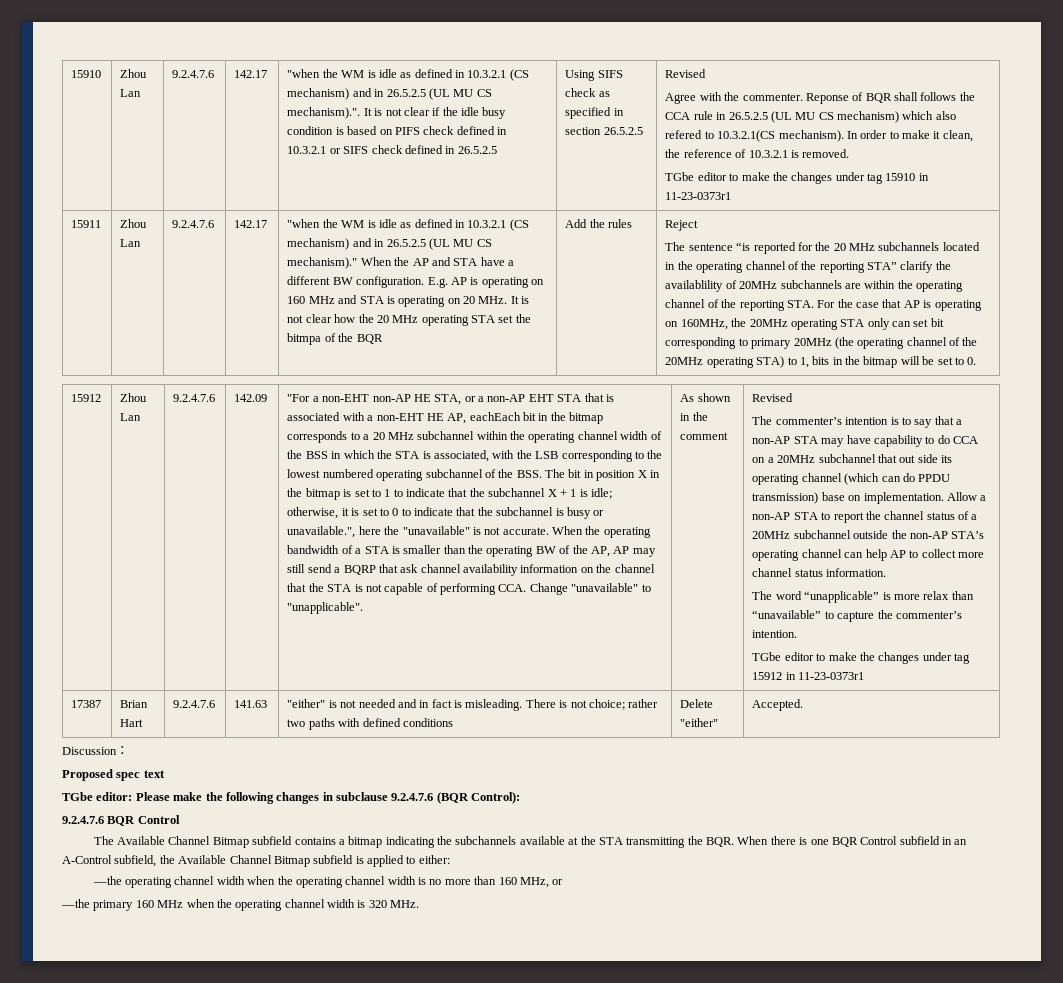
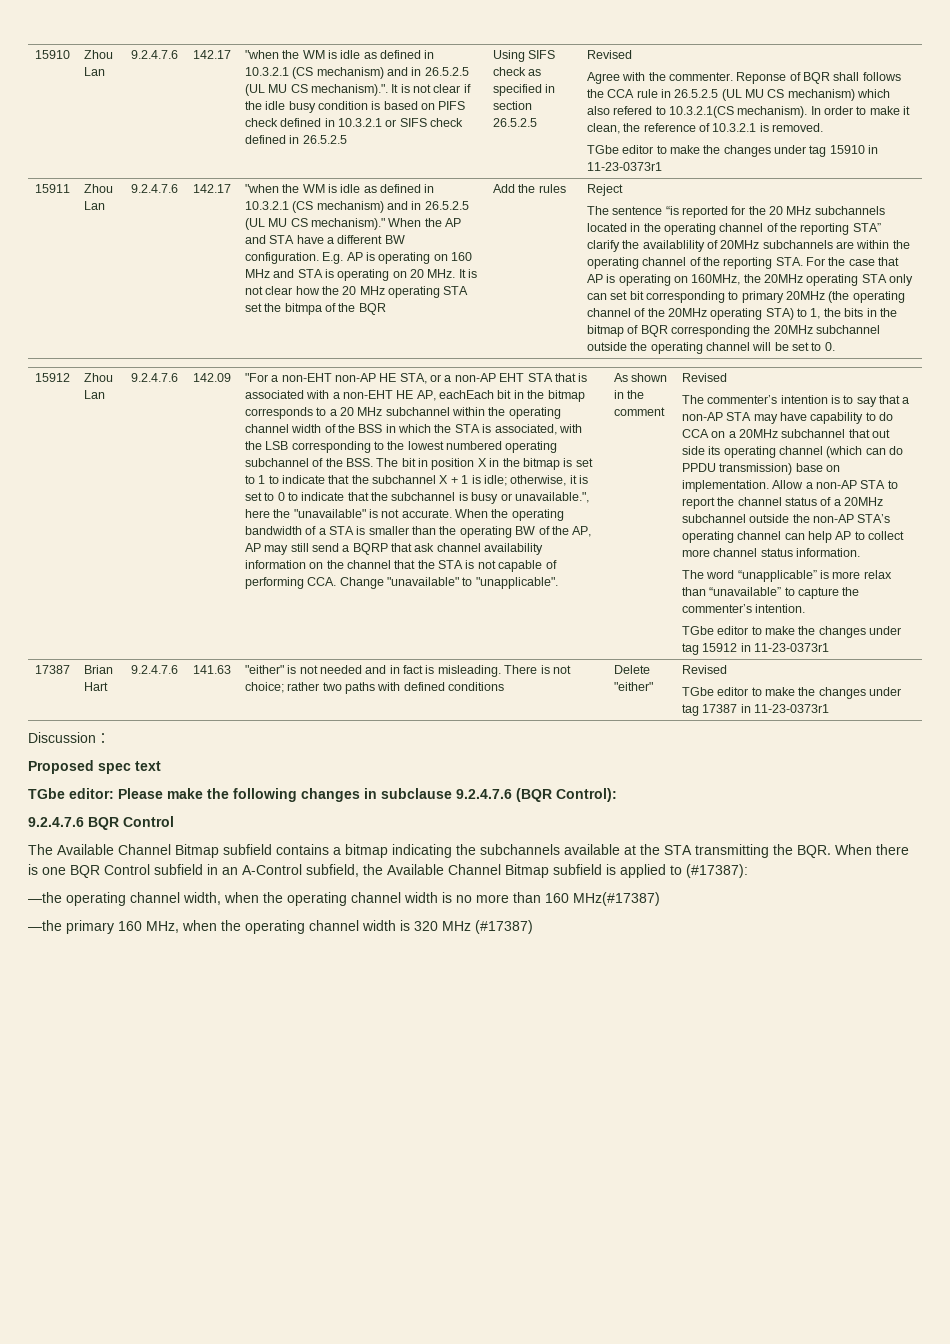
- The sentence “is reported for the 20 MHz subchannels located in the operating channel of the reporting STA” clarify the availablility of 20MHz subchannels are within the operating channel of the reporting STA. For the case that AP is operating on 160MHz, the 20MHz operating STA only can set bit corresponding to primary 20MHz (the operating channel of the 20MHz operating STA) to 1, bits in the bitmap will be set to 0.
+ The sentence “is reported for the 20 MHz subchannels located in the operating channel of the reporting STA” clarify the availablility of 20MHz subchannels are within the operating channel of the reporting STA. For the case that AP is operating on 160MHz, the 20MHz operating STA only can set bit corresponding to primary 20MHz (the operating channel of the 20MHz operating STA) to 1, the bits in the bitmap of BQR corresponding the 20MHz subchannel outside the operating channel will be set to 0.
- 17387 | Brian Hart | 9.2.4.7.6 | 141.63 | "either" is not needed and in fact is misleading. There is not choice; rather two paths with defined conditions | Delete "either" | Accepted.
+ 17387 | Brian Hart | 9.2.4.7.6 | 141.63 | "either" is not needed and in fact is misleading. There is not choice; rather two paths with defined conditions | Delete "either" | Revised
+ TGbe editor to make the changes under tag 17387 in 11-23-0373r1
- The Available Channel Bitmap subfield contains a bitmap indicating the subchannels available at the STA transmitting the BQR. When there is one BQR Control subfield in an A-Control subfield, the Available Channel Bitmap subfield is applied to either:
+ The Available Channel Bitmap subfield contains a bitmap indicating the subchannels available at the STA transmitting the BQR. When there is one BQR Control subfield in an A-Control subfield, the Available Channel Bitmap subfield is applied to (#17387):
- —the operating channel width when the operating channel width is no more than 160 MHz, or
+ —the operating channel width, when the operating channel width is no more than 160 MHz(#17387)
- —the primary 160 MHz when the operating channel width is 320 MHz.
+ —the primary 160 MHz, when the operating channel width is 320 MHz (#17387)

